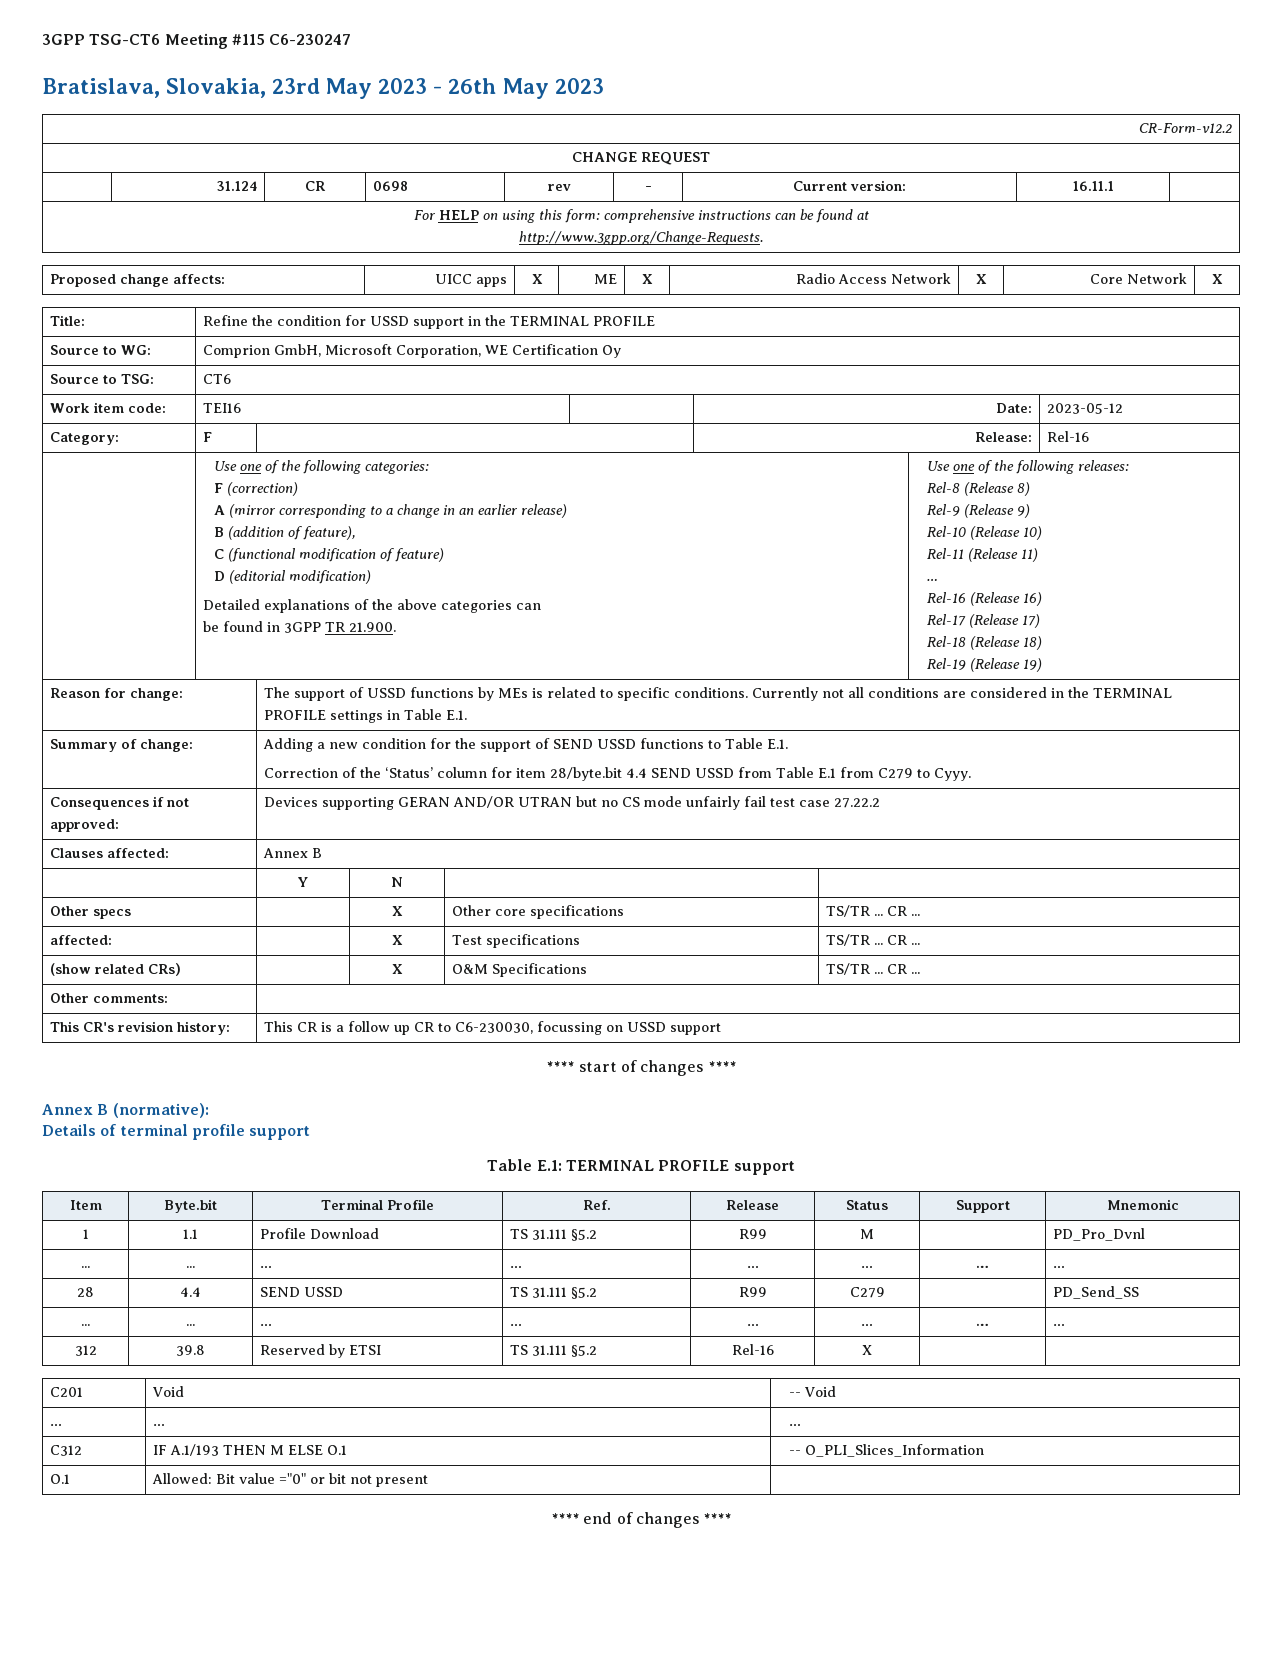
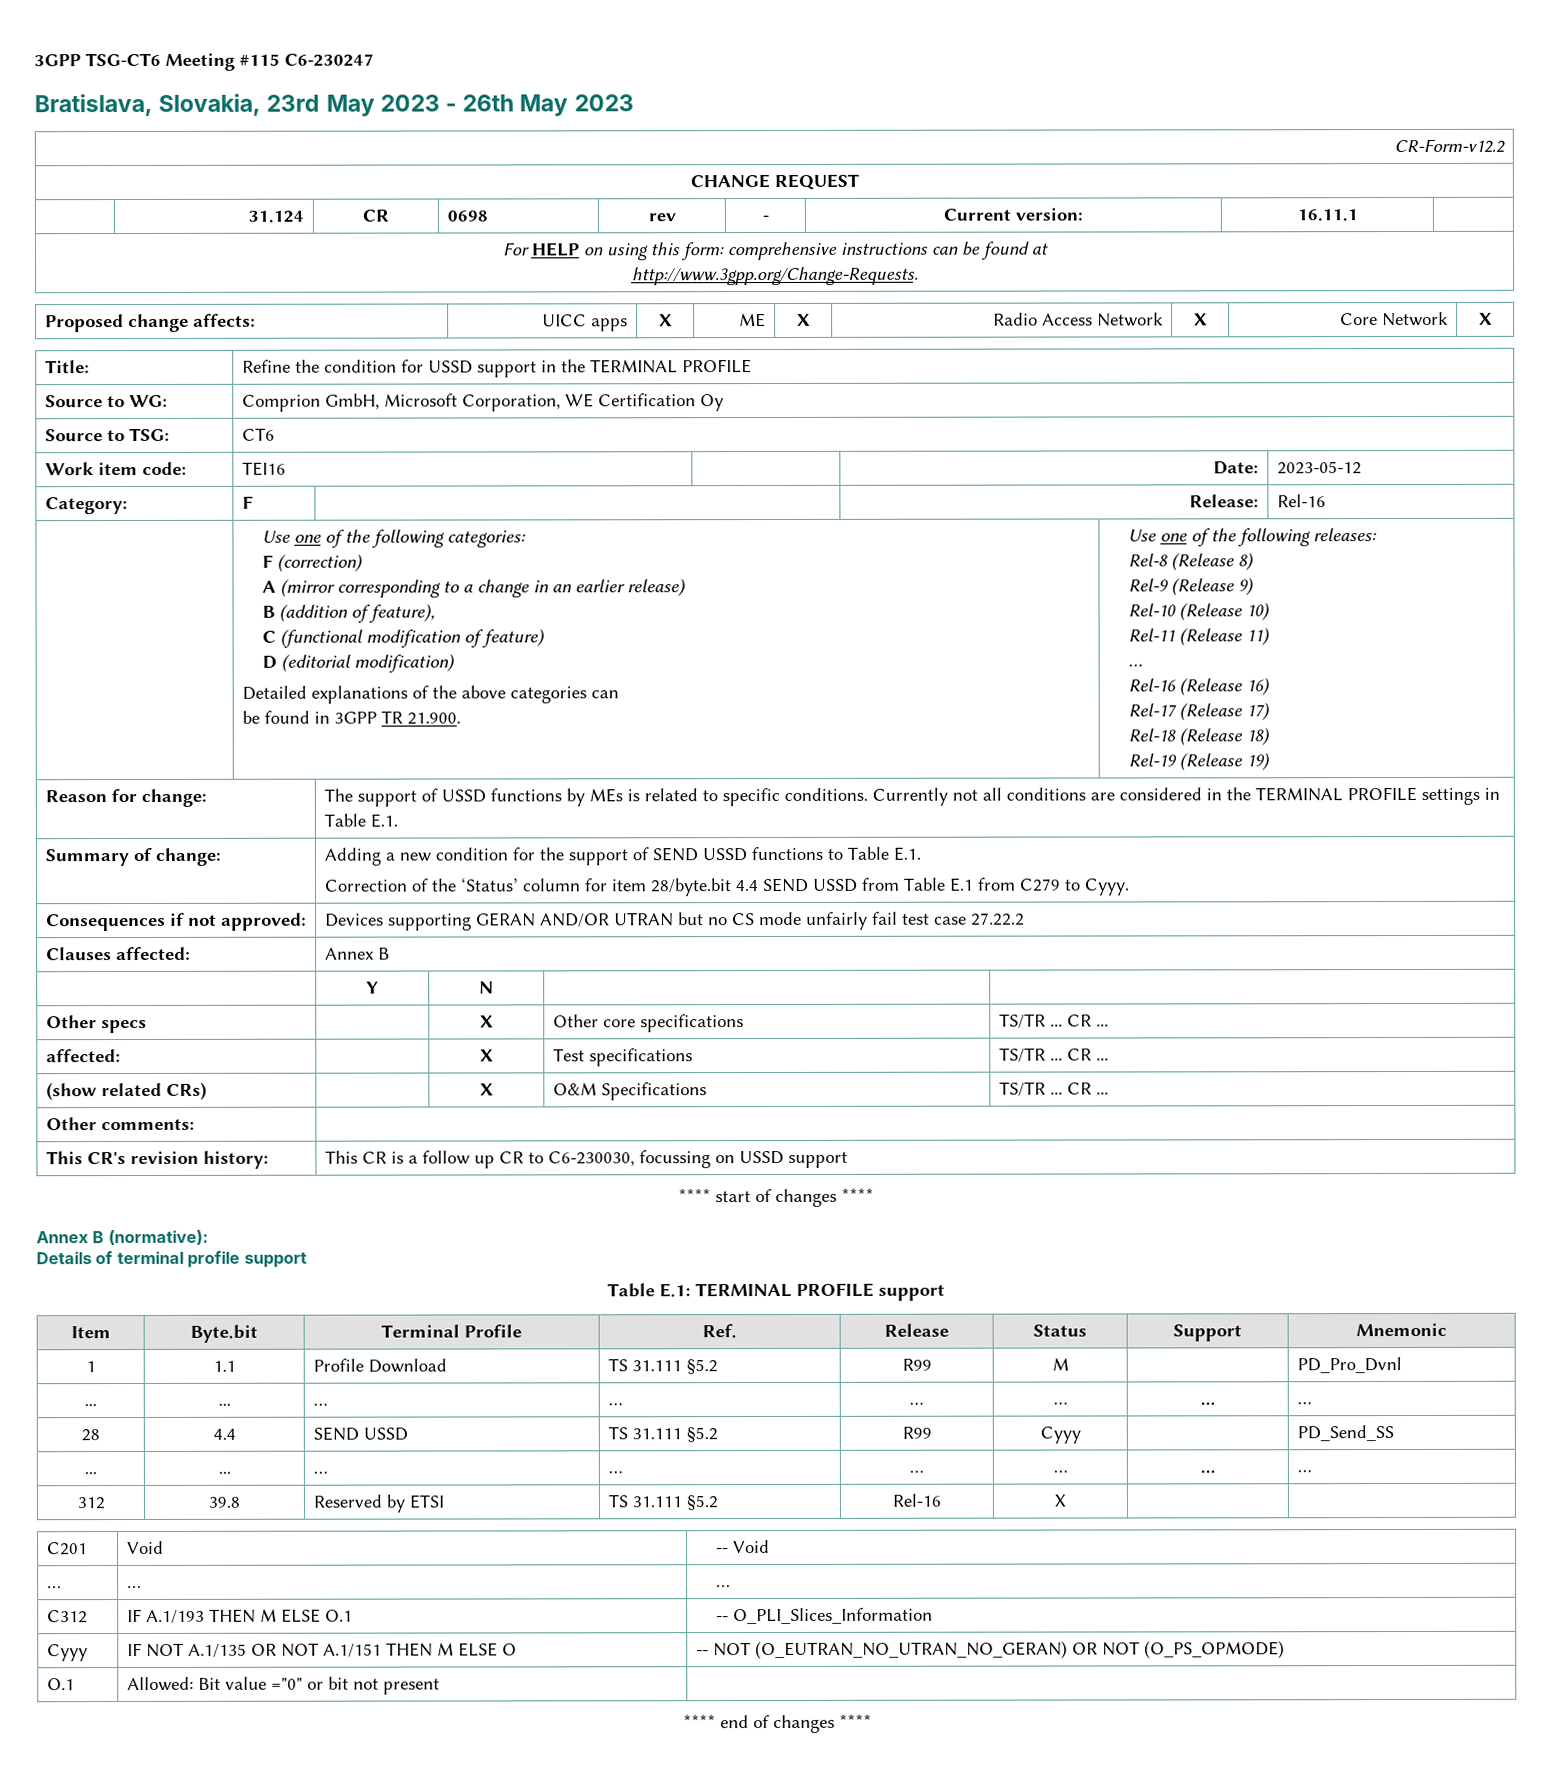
- 28 | 4.4 | SEND USSD | TS 31.111 §5.2 | R99 | C279 | | PD_Send_SS
+ 28 | 4.4 | SEND USSD | TS 31.111 §5.2 | R99 | Cyyy | | PD_Send_SS
+ Cyyy | IF NOT A.1/135 OR NOT A.1/151 THEN M ELSE O | -- NOT (O_EUTRAN_NO_UTRAN_NO_GERAN) OR NOT (O_PS_OPMODE)

